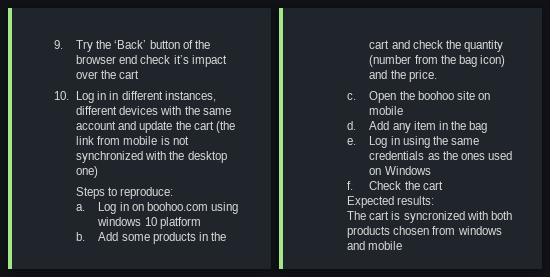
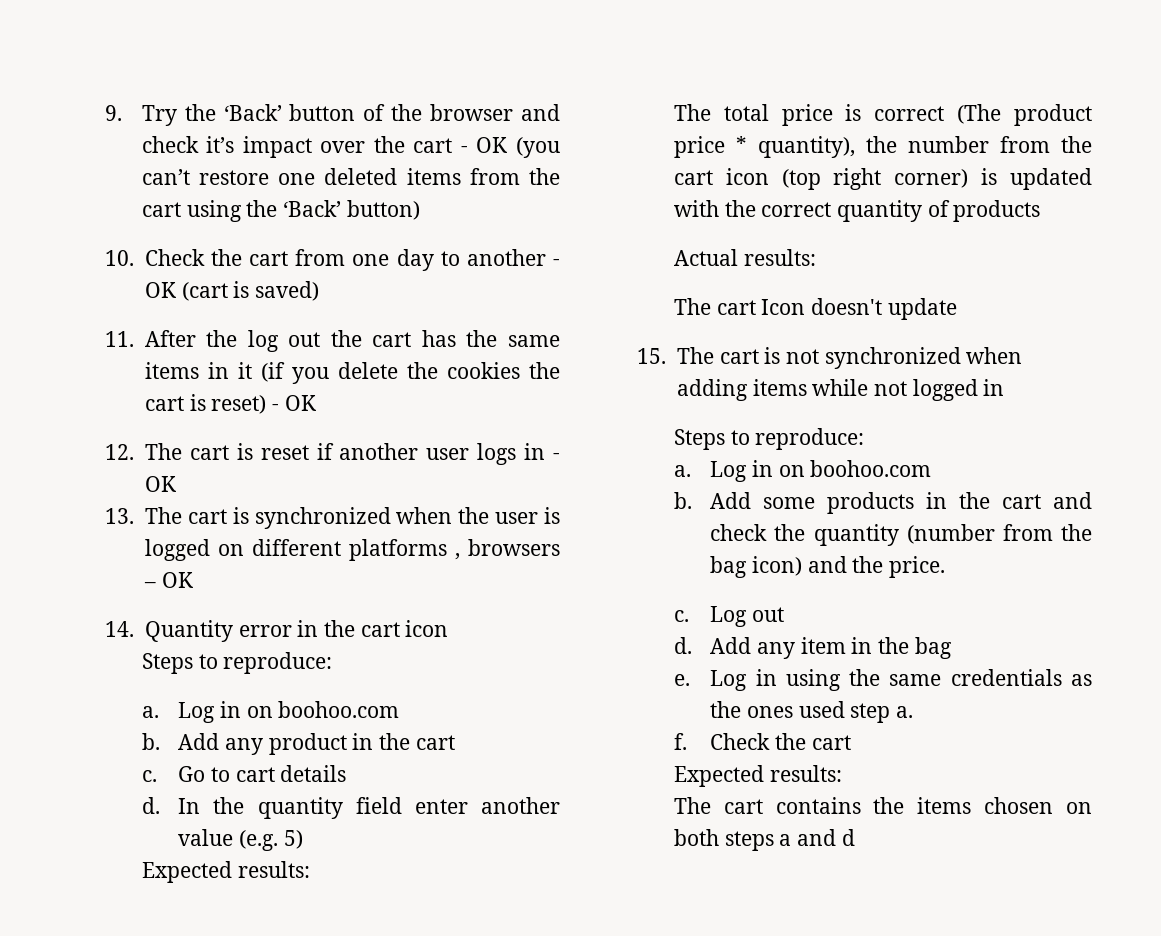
- 9. Try the ‘Back’ button of the browser end check it’s impact over the cart
- 10. Log in in different instances, different devices with the same account and update the cart (the link from mobile is not synchronized with the desktop one)
+ 9. Try the ‘Back’ button of the browser and check it’s impact over the cart - OK (you can’t restore one deleted items from the cart using the ‘Back’ button)
+ 10. Check the cart from one day to another - OK (cart is saved)
+ 11. After the log out the cart has the same items in it (if you delete the cookies the cart is reset) - OK
+ 12. The cart is reset if another user logs in - OK
+ 13. The cart is synchronized when the user is logged on different platforms , browsers – OK
+ 14. Quantity error in the cart icon
  Steps to reproduce:
- a. Log in on boohoo.com using windows 10 platform
+ a. Log in on boohoo.com
+ b. Add any product in the cart
+ c. Go to cart details
+ d. In the quantity field enter another value (e.g. 5)
+ Expected results:
+ The total price is correct (The product price * quantity), the number from the cart icon (top right corner) is updated with the correct quantity of products
+ Actual results:
+ The cart Icon doesn't update
+ 15. The cart is not synchronized when adding items while not logged in
+ Steps to reproduce:
+ a. Log in on boohoo.com
- Open the boohoo site on mobile
+ Log out
- Log in using the same credentials as the ones used on Windows
+ Log in using the same credentials as the ones used step a.
- The cart is syncronized with both products chosen from windows and mobile
+ The cart contains the items chosen on both steps a and d

